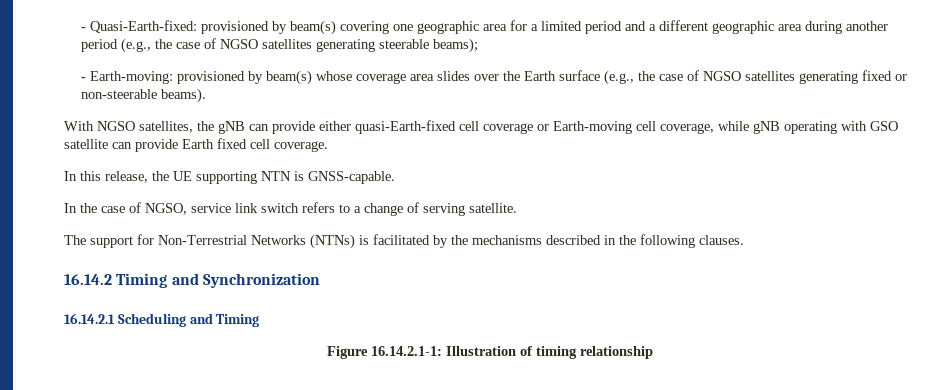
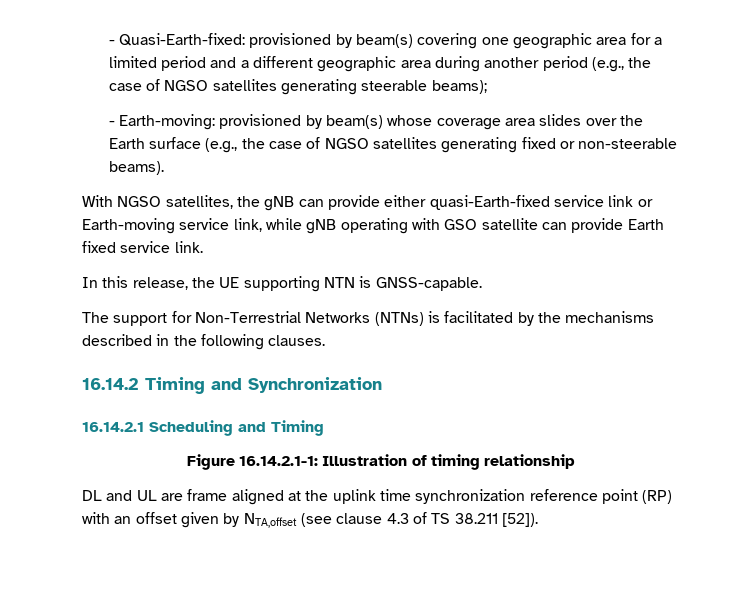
- With NGSO satellites, the gNB can provide either quasi-Earth-fixed cell coverage or Earth-moving cell coverage, while gNB operating with GSO satellite can provide Earth fixed cell coverage.
+ With NGSO satellites, the gNB can provide either quasi-Earth-fixed service link or Earth-moving service link, while gNB operating with GSO satellite can provide Earth fixed service link.
- In the case of NGSO, service link switch refers to a change of serving satellite.
+ DL and UL are frame aligned at the uplink time synchronization reference point (RP) with an offset given by NTA,offset (see clause 4.3 of TS 38.211 [52]).

